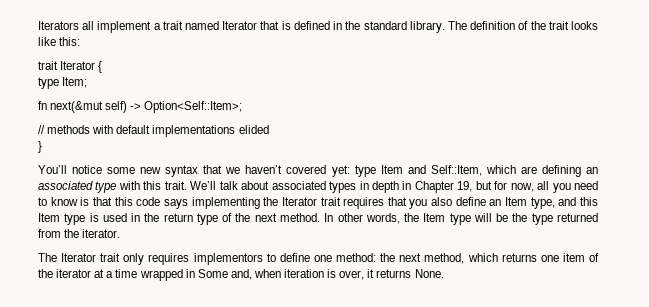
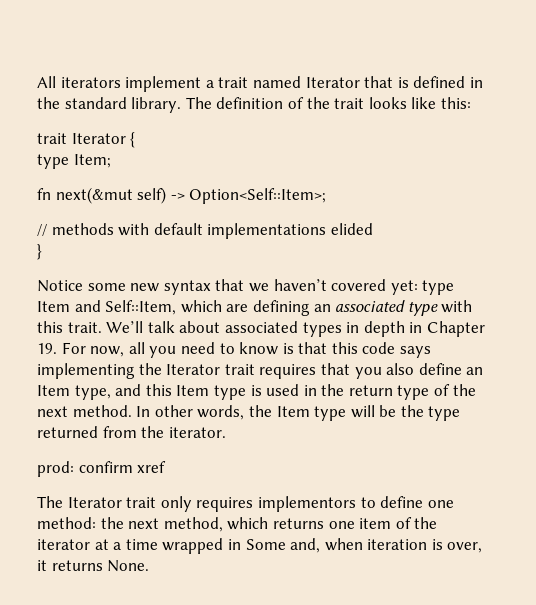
- Iterators all implement a trait named Iterator that is defined in the standard library.
+ All iterators implement a trait named Iterator that is defined in the standard library.
- You’ll notice some new syntax that we haven’t covered yet: type Item and Self::Item, which are defining an associated type with this trait.
+ Notice some new syntax that we haven’t covered yet: type Item and Self::Item, which are defining an associated type with this trait.
- We’ll talk about associated types in depth in Chapter 19, but for now, all you need to know is that this code says implementing the Iterator trait requires that you also define an Item type, and this Item type is used in the return type of the next method.
+ We’ll talk about associated types in depth in Chapter 19. For now, all you need to know is that this code says implementing the Iterator trait requires that you also define an Item type, and this Item type is used in the return type of the next method.
+ prod: confirm xref

